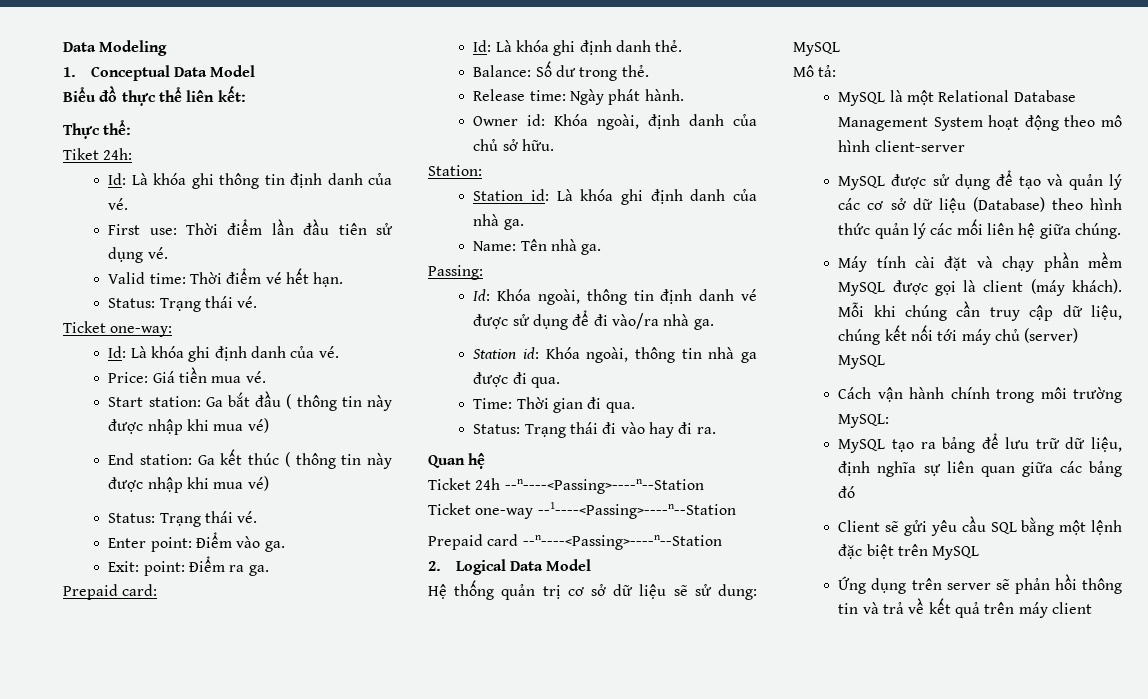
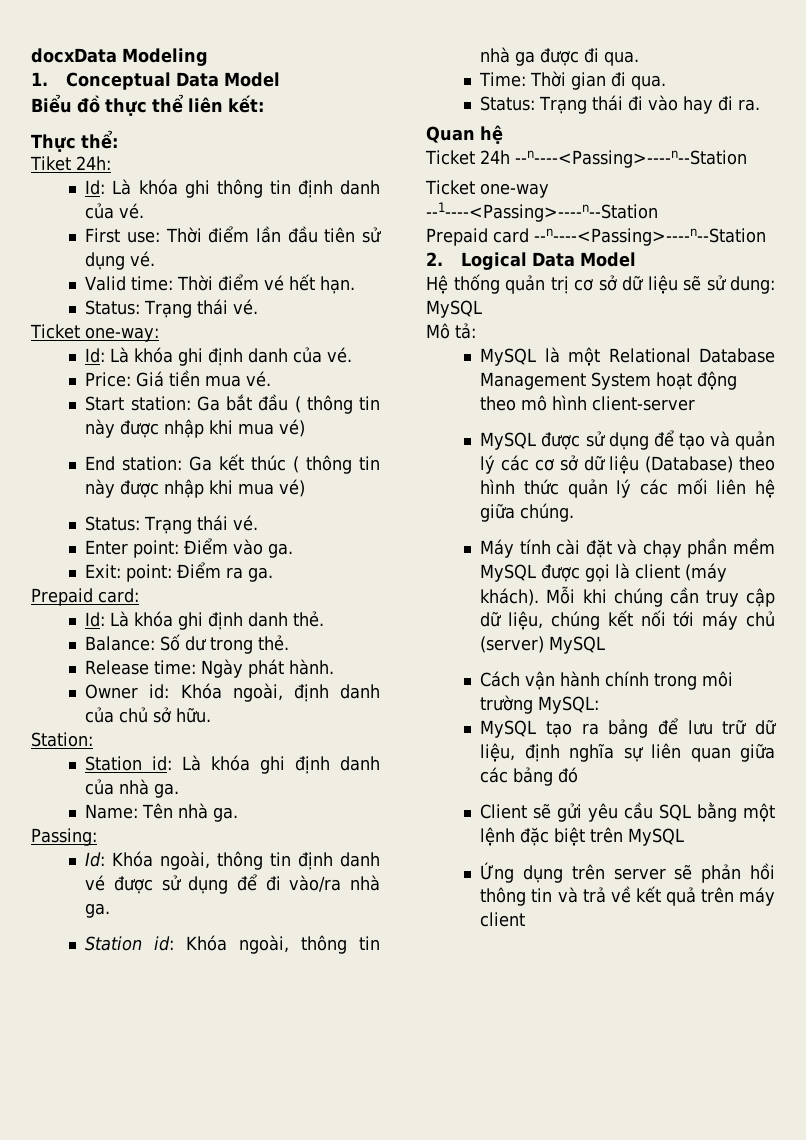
- Data Modeling
+ docxData Modeling

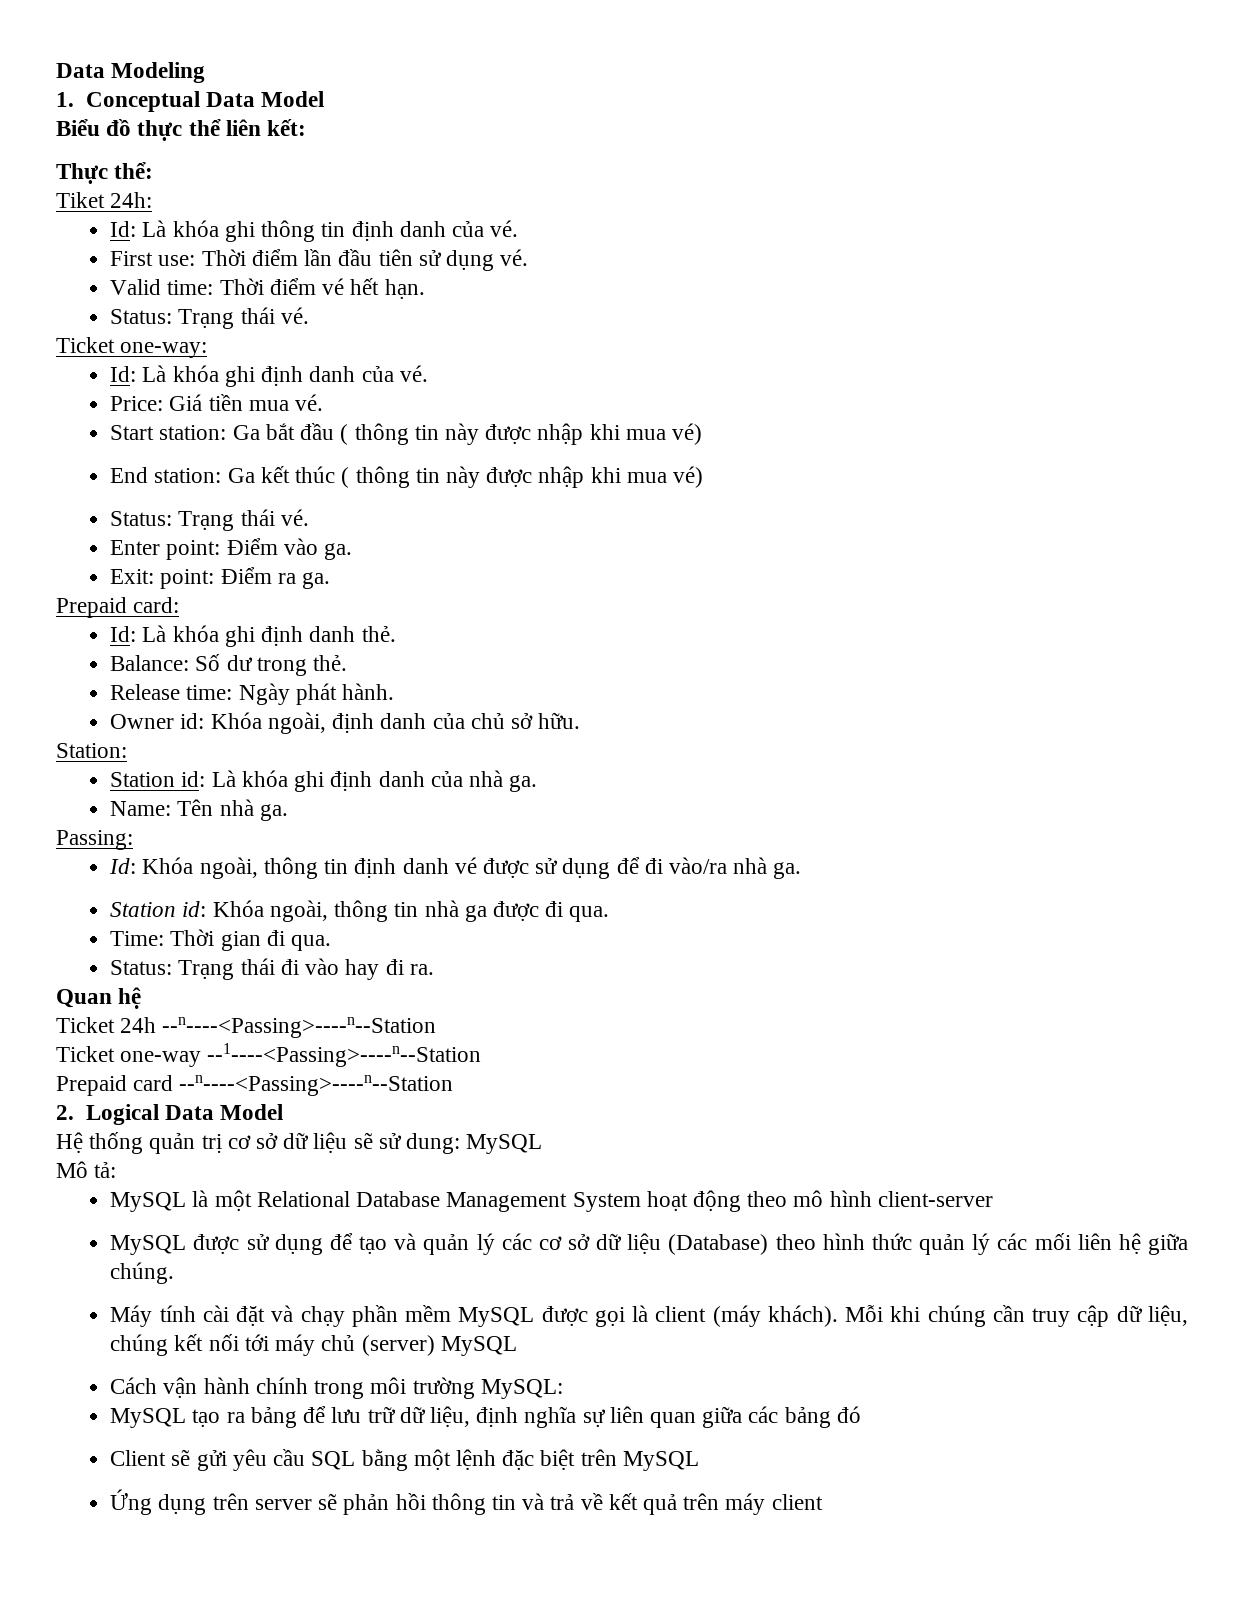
- docxData Modeling
+ Data Modeling

